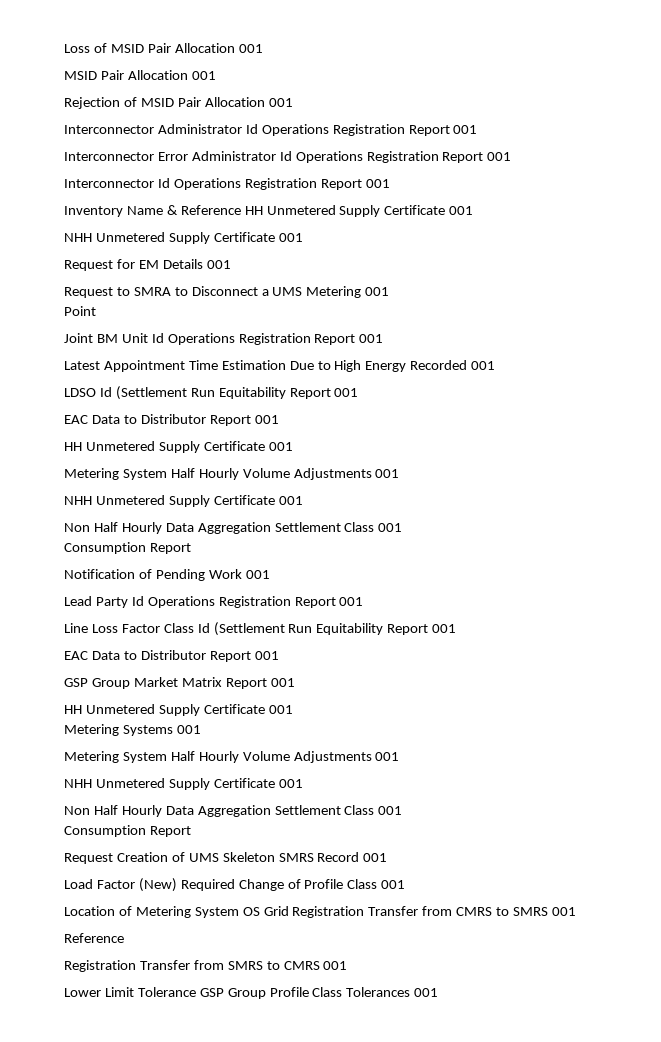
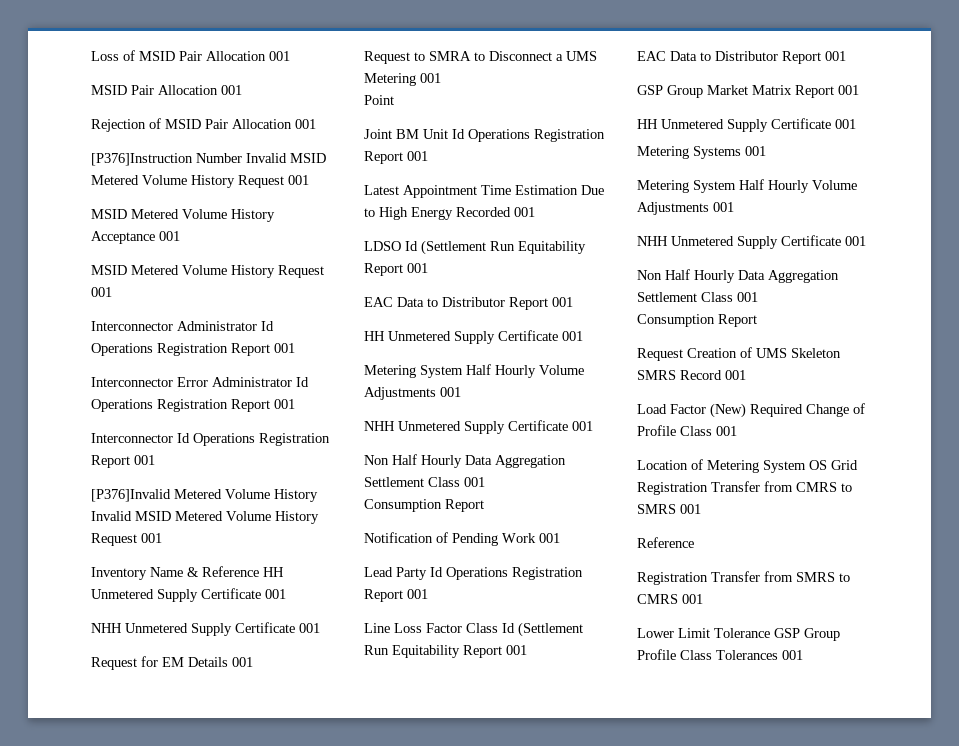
+ [P376]Instruction Number Invalid MSID Metered Volume History Request 001
+ MSID Metered Volume History Acceptance 001
+ MSID Metered Volume History Request 001
+ [P376]Invalid Metered Volume History Invalid MSID Metered Volume History Request 001

